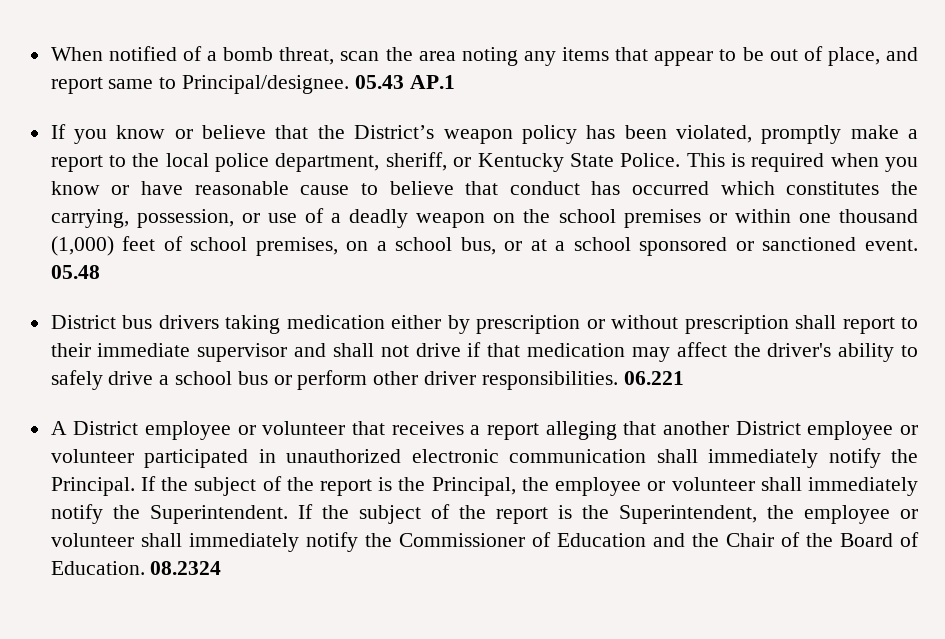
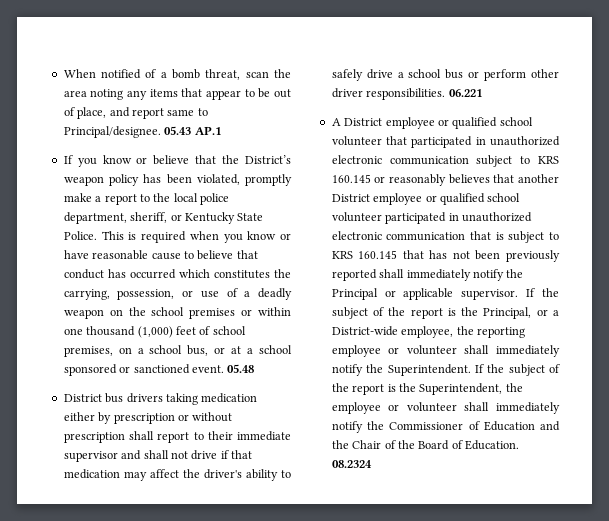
- A District employee or volunteer that receives a report alleging that another District employee or volunteer participated in unauthorized electronic communication shall immediately notify the Principal.
+ A District employee or qualified school volunteer that participated in unauthorized electronic communication subject to KRS 160.145 or reasonably believes that another District employee or qualified school volunteer participated in unauthorized electronic communication that is subject to KRS 160.145 that has not been previously reported shall immediately notify the Principal or applicable supervisor.
- If the subject of the report is the Principal, the employee or volunteer shall immediately notify the Superintendent.
+ If the subject of the report is the Principal, or a District-wide employee, the reporting employee or volunteer shall immediately notify the Superintendent.

